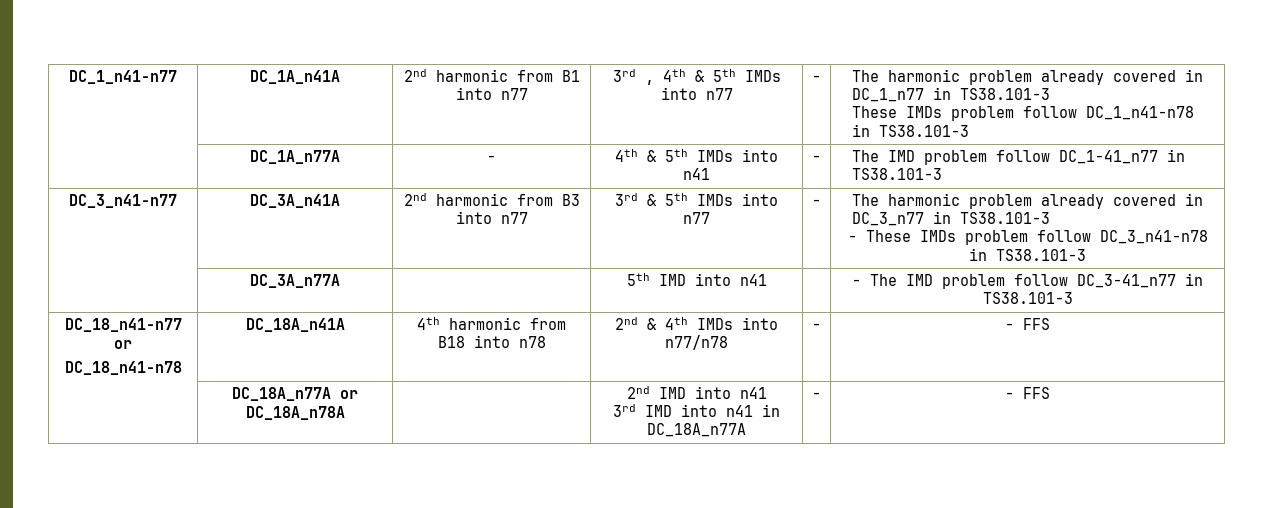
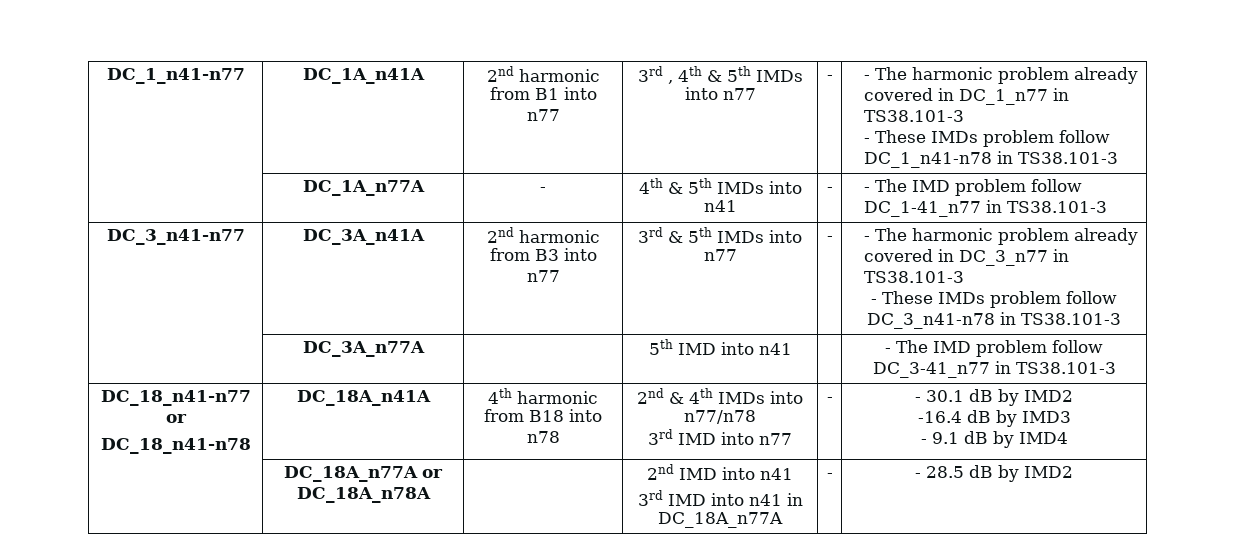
- DC_1_n41-n77 | DC_1A_n41A | 2nd harmonic from B1 into n77 | 3rd , 4th & 5th IMDs into n77 | - | The harmonic problem already covered in DC_1_n77 in TS38.101-3
- These IMDs problem follow DC_1_n41-n78 in TS38.101-3
+ DC_1_n41-n77 | DC_1A_n41A | 2nd harmonic from B1 into n77 | 3rd , 4th & 5th IMDs into n77 | - | - The harmonic problem already covered in DC_1_n77 in TS38.101-3
+ - These IMDs problem follow DC_1_n41-n78 in TS38.101-3
- | DC_1A_n77A | - | 4th & 5th IMDs into n41 | - | The IMD problem follow DC_1-41_n77 in TS38.101-3
+ | DC_1A_n77A | - | 4th & 5th IMDs into n41 | - | - The IMD problem follow DC_1-41_n77 in TS38.101-3
- DC_3_n41-n77 | DC_3A_n41A | 2nd harmonic from B3 into n77 | 3rd & 5th IMDs into n77 | - | The harmonic problem already covered in DC_3_n77 in TS38.101-3
+ DC_3_n41-n77 | DC_3A_n41A | 2nd harmonic from B3 into n77 | 3rd & 5th IMDs into n77 | - | - The harmonic problem already covered in DC_3_n77 in TS38.101-3
  DC_18_n41-n77 or
- DC_18_n41-n78 | DC_18A_n41A | 4th harmonic from B18 into n78 | 2nd & 4th IMDs into n77/n78 | - | - FFS
+ DC_18_n41-n78 | DC_18A_n41A | 4th harmonic from B18 into n78 | 2nd & 4th IMDs into n77/n78
+ 3rd IMD into n77 | - | - 30.1 dB by IMD2
+ -16.4 dB by IMD3
+ - 9.1 dB by IMD4
  | DC_18A_n77A or DC_18A_n78A | | 2nd IMD into n41
- 3rd IMD into n41 in DC_18A_n77A | - | - FFS
+ 3rd IMD into n41 in DC_18A_n77A | - | - 28.5 dB by IMD2

